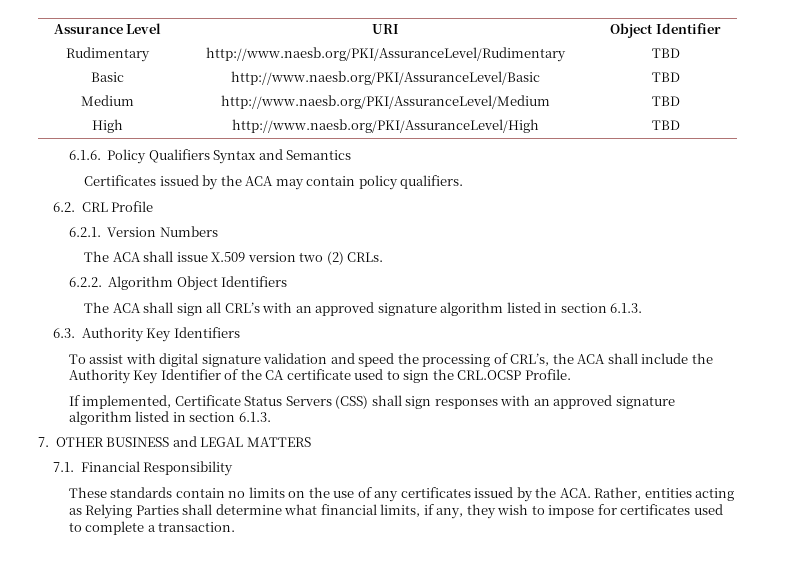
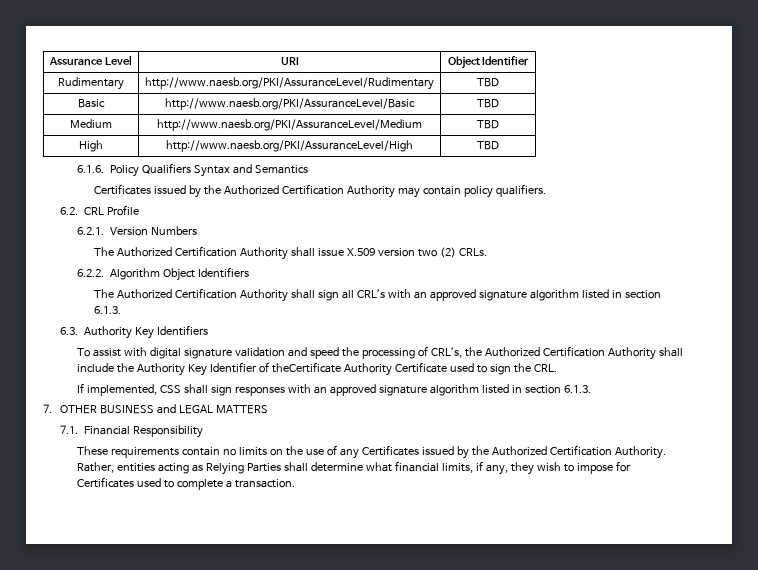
- Certificates issued by the ACA may contain policy qualifiers.
+ Certificates issued by the Authorized Certification Authority may contain policy qualifiers.
- The ACA shall issue X.509 version two (2) CRLs.
+ The Authorized Certification Authority shall issue X.509 version two (2) CRLs.
- The ACA shall sign all CRL’s with an approved signature algorithm listed in section 6.1.3.
+ The Authorized Certification Authority shall sign all CRL’s with an approved signature algorithm listed in section 6.1.3.
- To assist with digital signature validation and speed the processing of CRL’s, the ACA shall include the Authority Key Identifier of the CA certificate used to sign the CRL.OCSP Profile.
+ To assist with digital signature validation and speed the processing of CRL’s, the Authorized Certification Authority shall include the Authority Key Identifier of theCertificate Authority Certificate used to sign the CRL.
- If implemented, Certificate Status Servers (CSS) shall sign responses with an approved signature algorithm listed in section 6.1.3.
+ If implemented, CSS shall sign responses with an approved signature algorithm listed in section 6.1.3.
- These standards contain no limits on the use of any certificates issued by the ACA. Rather, entities acting as Relying Parties shall determine what financial limits, if any, they wish to impose for certificates used to complete a transaction.
+ These requirements contain no limits on the use of any Certificates issued by the Authorized Certification Authority. Rather, entities acting as Relying Parties shall determine what financial limits, if any, they wish to impose for Certificates used to complete a transaction.

